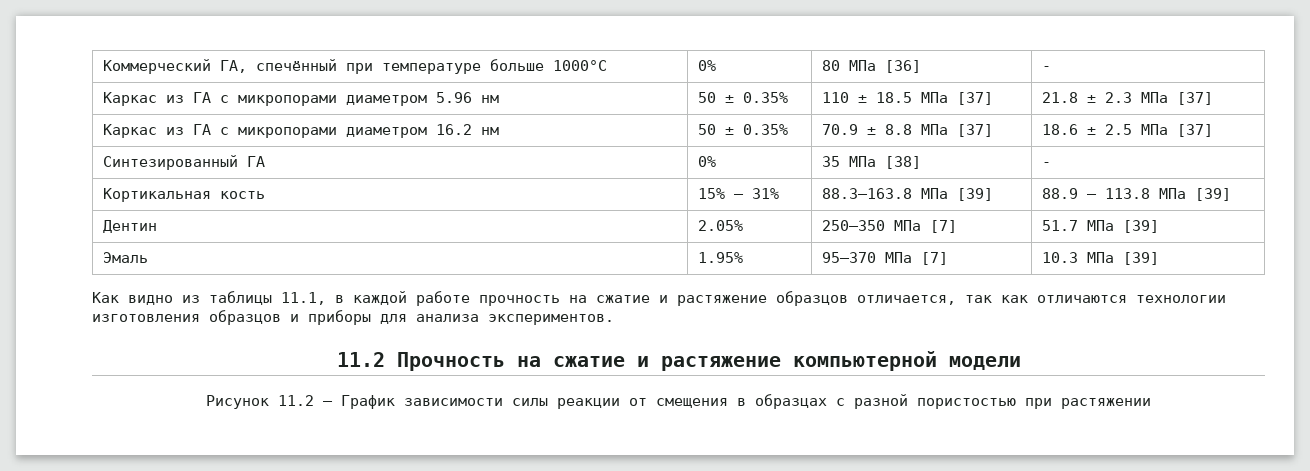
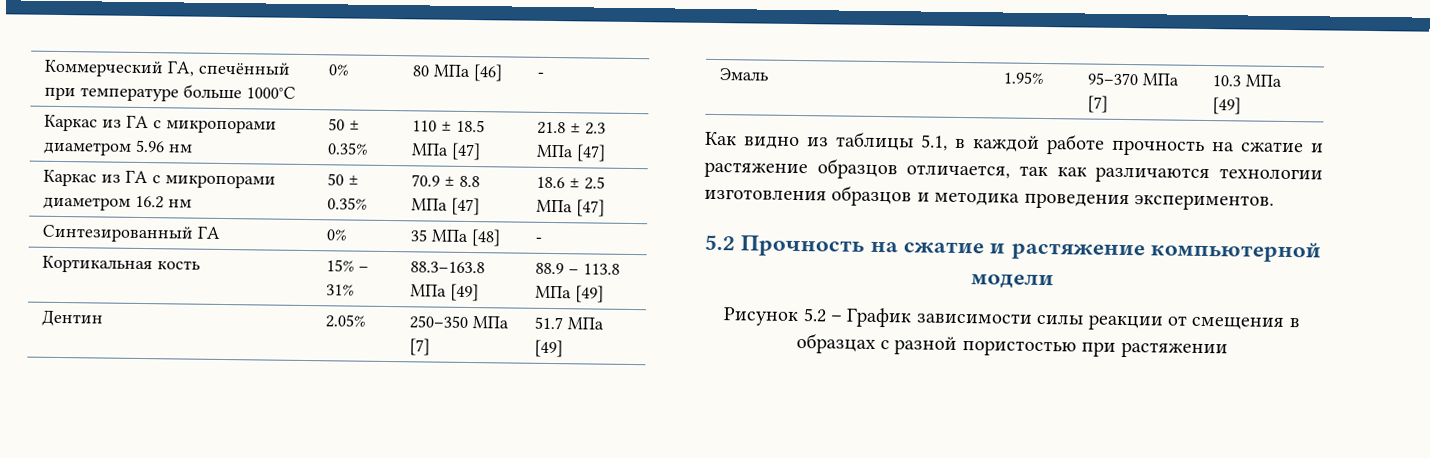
- Коммерческий ГА, спечённый при температуре больше 1000°C | 0% | 80 МПа [36] | -
+ Коммерческий ГА, спечённый при температуре больше 1000°C | 0% | 80 МПа [46] | -
- Каркас из ГА с микропорами диаметром 5.96 нм | 50 ± 0.35% | 110 ± 18.5 МПа [37] | 21.8 ± 2.3 МПа [37]
+ Каркас из ГА с микропорами диаметром 5.96 нм | 50 ± 0.35% | 110 ± 18.5 МПа [47] | 21.8 ± 2.3 МПа [47]
- Каркас из ГА с микропорами диаметром 16.2 нм | 50 ± 0.35% | 70.9 ± 8.8 МПа [37] | 18.6 ± 2.5 МПа [37]
+ Каркас из ГА с микропорами диаметром 16.2 нм | 50 ± 0.35% | 70.9 ± 8.8 МПа [47] | 18.6 ± 2.5 МПа [47]
- Синтезированный ГА | 0% | 35 МПа [38] | -
+ Синтезированный ГА | 0% | 35 МПа [48] | -
- Кортикальная кость | 15% – 31% | 88.3–163.8 МПа [39] | 88.9 – 113.8 МПа [39]
+ Кортикальная кость | 15% – 31% | 88.3–163.8 МПа [49] | 88.9 – 113.8 МПа [49]
- Дентин | 2.05% | 250–350 МПа [7] | 51.7 МПа [39]
+ Дентин | 2.05% | 250–350 МПа [7] | 51.7 МПа [49]
- Эмаль | 1.95% | 95–370 МПа [7] | 10.3 МПа [39]
+ Эмаль | 1.95% | 95–370 МПа [7] | 10.3 МПа [49]
- Как видно из таблицы 11.1, в каждой работе прочность на сжатие и растяжение образцов отличается, так как отличаются технологии изготовления образцов и приборы для анализа экспериментов.
+ Как видно из таблицы 5.1, в каждой работе прочность на сжатие и растяжение образцов отличается, так как различаются технологии изготовления образцов и методика проведения экспериментов.
- 11.2 Прочность на сжатие и растяжение компьютерной модели
+ 5.2 Прочность на сжатие и растяжение компьютерной модели
- Рисунок 11.2 – График зависимости силы реакции от смещения в образцах с разной пористостью при растяжении
+ Рисунок 5.2 – График зависимости силы реакции от смещения в образцах с разной пористостью при растяжении

